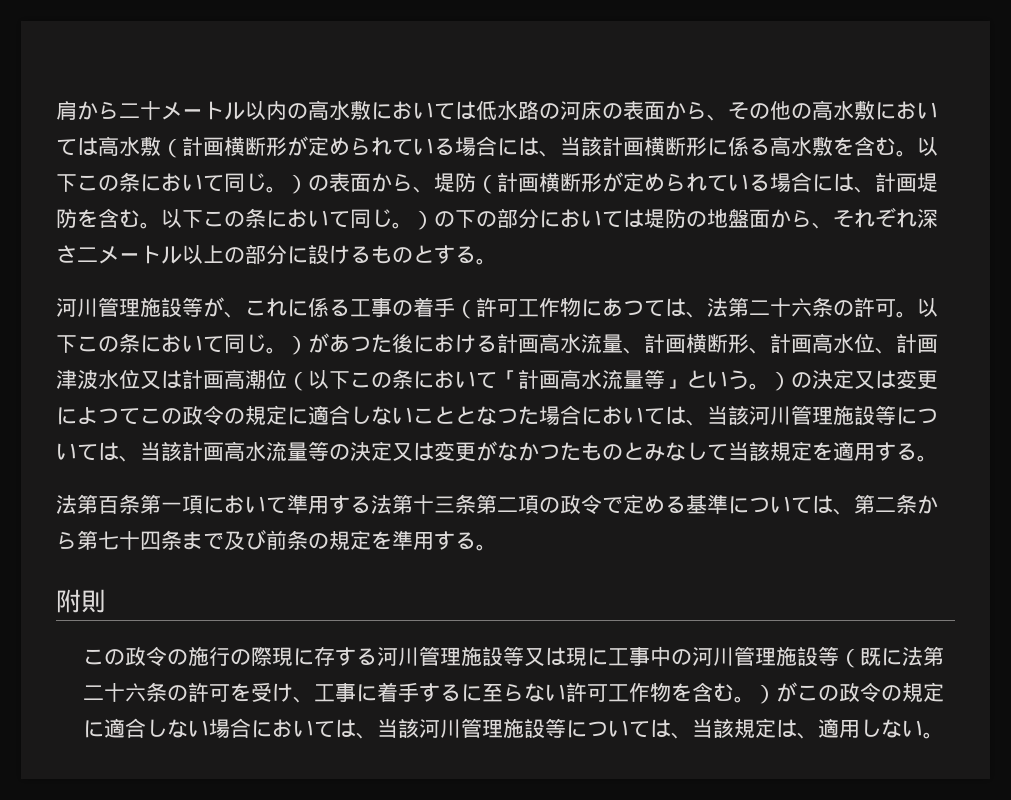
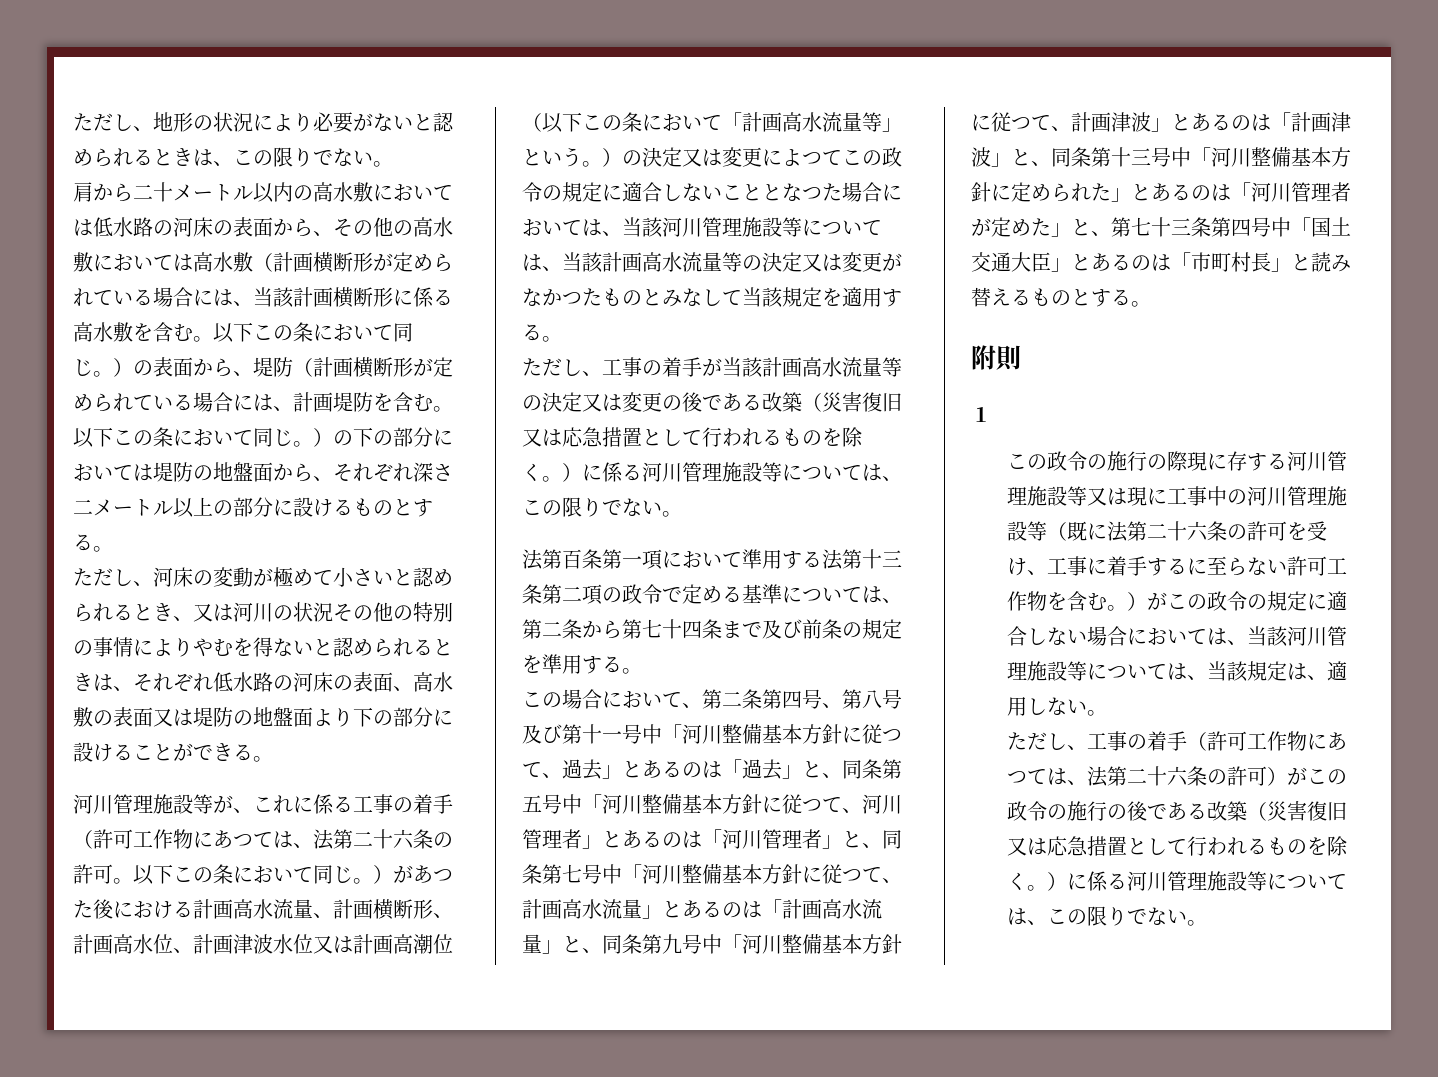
+ ただし、地形の状況により必要がないと認められるときは、この限りでない。
+ ただし、河床の変動が極めて小さいと認められるとき、又は河川の状況その他の特別の事情によりやむを得ないと認められるときは、それぞれ低水路の河床の表面、高水敷の表面又は堤防の地盤面より下の部分に設けることができる。
+ ただし、工事の着手が当該計画高水流量等の決定又は変更の後である改築（災害復旧又は応急措置として行われるものを除く。）に係る河川管理施設等については、この限りでない。
+ この場合において、第二条第四号、第八号及び第十一号中「河川整備基本方針に従つて、過去」とあるのは「過去」と、同条第五号中「河川整備基本方針に従つて、河川管理者」とあるのは「河川管理者」と、同条第七号中「河川整備基本方針に従つて、計画高水流量」とあるのは「計画高水流量」と、同条第九号中「河川整備基本方針に従つて、計画津波」とあるのは「計画津波」と、同条第十三号中「河川整備基本方針に定められた」とあるのは「河川管理者が定めた」と、第七十三条第四号中「国土交通大臣」とあるのは「市町村長」と読み替えるものとする。
+ １
+ ただし、工事の着手（許可工作物にあつては、法第二十六条の許可）がこの政令の施行の後である改築（災害復旧又は応急措置として行われるものを除く。）に係る河川管理施設等については、この限りでない。

